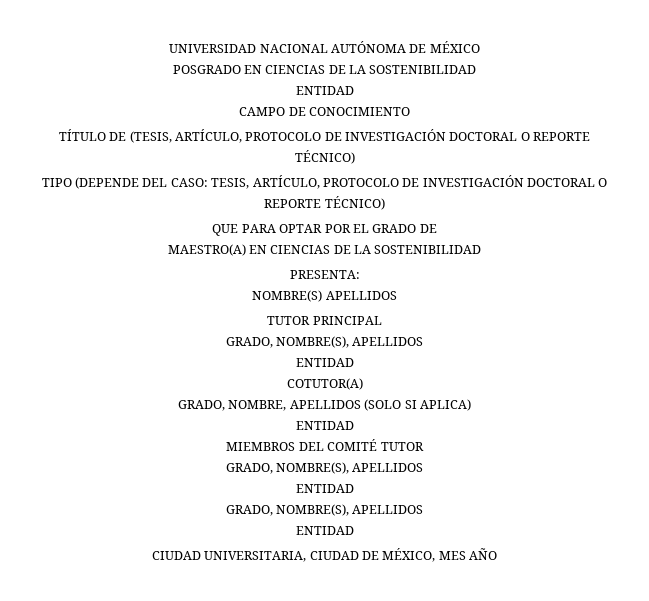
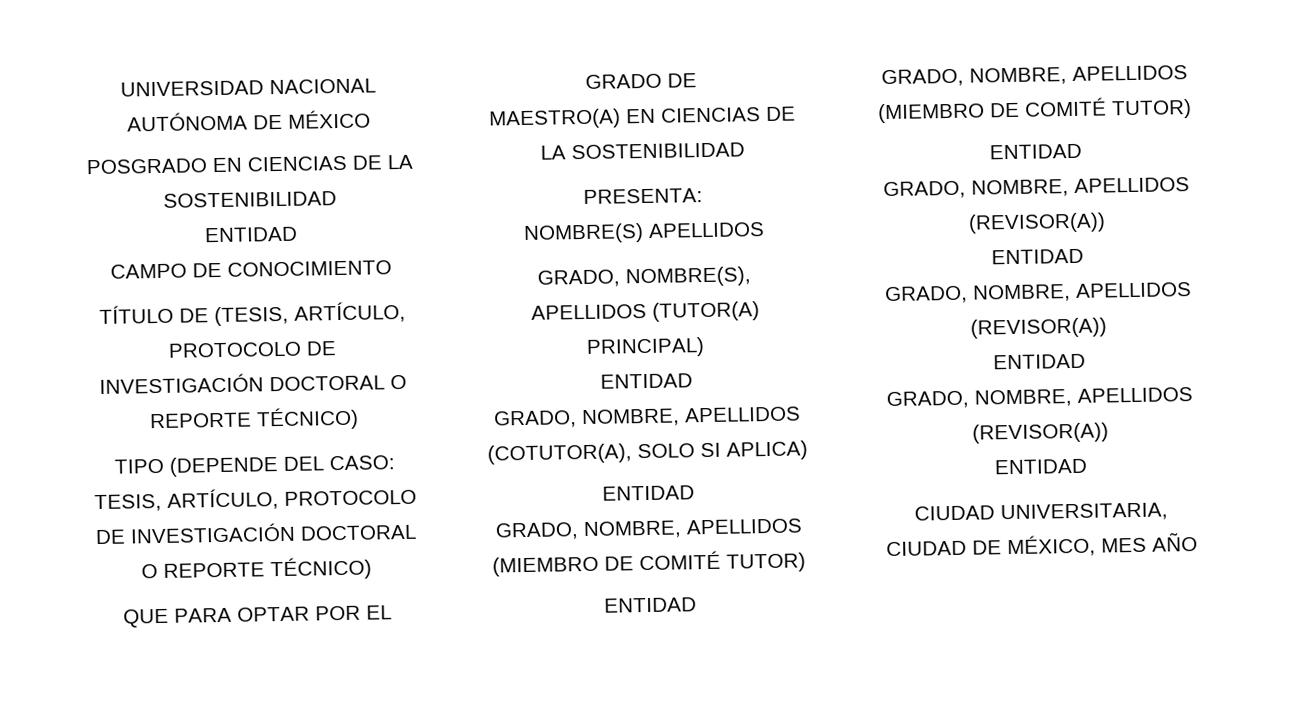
- TUTOR PRINCIPAL
- GRADO, NOMBRE(S), APELLIDOS
+ GRADO, NOMBRE(S), APELLIDOS (TUTOR(A) PRINCIPAL)
  ENTIDAD
- COTUTOR(A)
- GRADO, NOMBRE, APELLIDOS (SOLO SI APLICA)
+ GRADO, NOMBRE, APELLIDOS (COTUTOR(A), SOLO SI APLICA)
  ENTIDAD
- MIEMBROS DEL COMITÉ TUTOR
- GRADO, NOMBRE(S), APELLIDOS
+ GRADO, NOMBRE, APELLIDOS (MIEMBRO DE COMITÉ TUTOR)
  ENTIDAD
- GRADO, NOMBRE(S), APELLIDOS
+ GRADO, NOMBRE, APELLIDOS (MIEMBRO DE COMITÉ TUTOR)
+ ENTIDAD
+ GRADO, NOMBRE, APELLIDOS (REVISOR(A))
+ ENTIDAD
+ GRADO, NOMBRE, APELLIDOS (REVISOR(A))
+ ENTIDAD
+ GRADO, NOMBRE, APELLIDOS (REVISOR(A))

